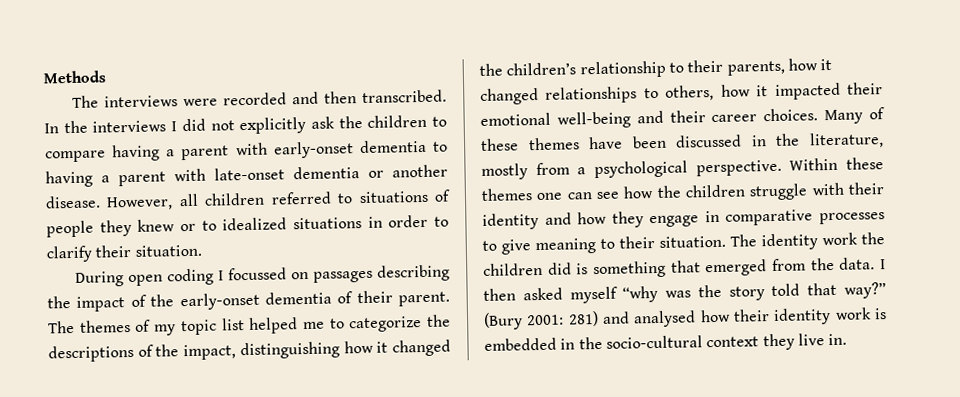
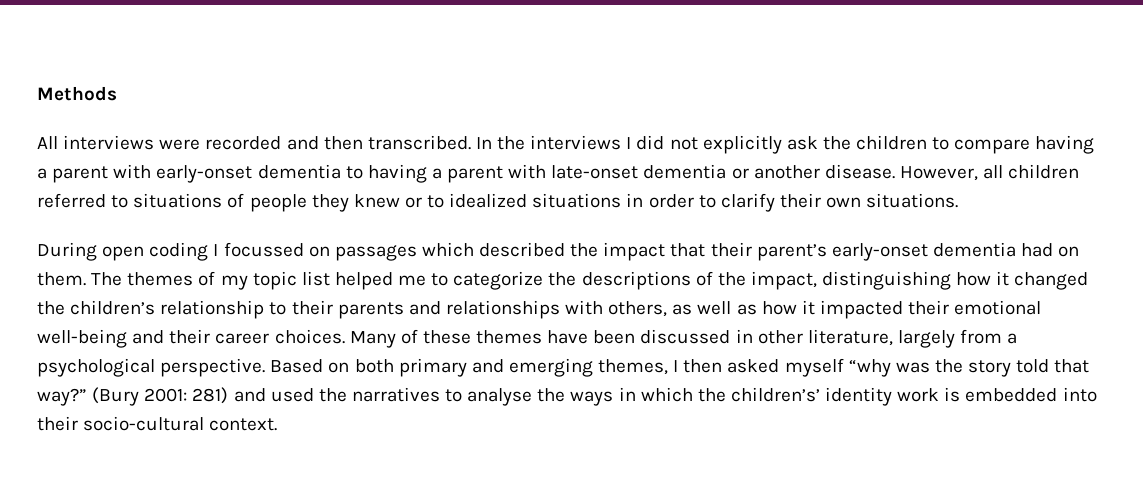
- The interviews were recorded and then transcribed.
+ All interviews were recorded and then transcribed.
- However, all children referred to situations of people they knew or to idealized situations in order to clarify their situation.
+ However, all children referred to situations of people they knew or to idealized situations in order to clarify their own situations.
- During open coding I focussed on passages describing the impact of the early-onset dementia of their parent.
+ During open coding I focussed on passages which described the impact that their parent’s early-onset dementia had on them.
- The themes of my topic list helped me to categorize the descriptions of the impact, distinguishing how it changed the children’s relationship to their parents, how it changed relationships to others, how it impacted their emotional well-being and their career choices.
+ The themes of my topic list helped me to categorize the descriptions of the impact, distinguishing how it changed the children’s relationship to their parents and relationships with others, as well as how it impacted their emotional well-being and their career choices.
- Many of these themes have been discussed in the literature, mostly from a psychological perspective.
+ Many of these themes have been discussed in other literature, largely from a psychological perspective.
- Within these themes one can see how the children struggle with their identity and how they engage in comparative processes to give meaning to their situation. The identity work the children did is something that emerged from the data. I then asked myself “why was the story told that way?”
+ Based on both primary and emerging themes, I then asked myself “why was the story told that way?”
- (Bury 2001: 281) and analysed how their identity work is embedded in the socio-cultural context they live in.
+ (Bury 2001: 281) and used the narratives to analyse the ways in which the children’s’ identity work is embedded into their socio-cultural context.

